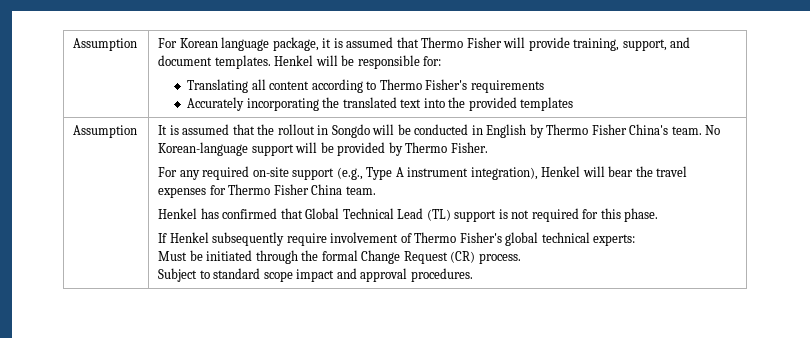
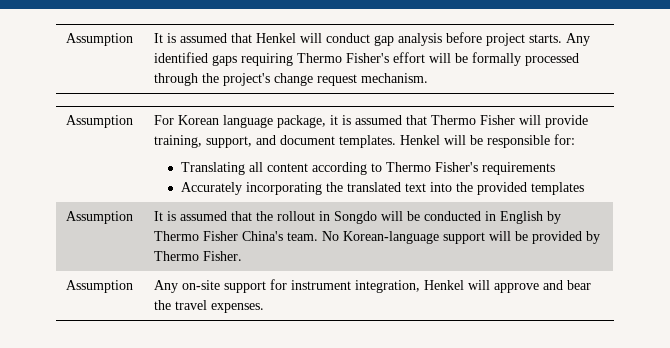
+ Assumption | It is assumed that Henkel will conduct gap analysis before project starts. Any identified gaps requiring Thermo Fisher's effort will be formally processed through the project's change request mechanism.
- For any required on-site support (e.g., Type A instrument integration), Henkel will bear the travel expenses for Thermo Fisher China team.
- Henkel has confirmed that Global Technical Lead (TL) support is not required for this phase.
- If Henkel subsequently require involvement of Thermo Fisher's global technical experts:
- Must be initiated through the formal Change Request (CR) process.
- Subject to standard scope impact and approval procedures.
+ Assumption | Any on-site support for instrument integration, Henkel will approve and bear the travel expenses.

